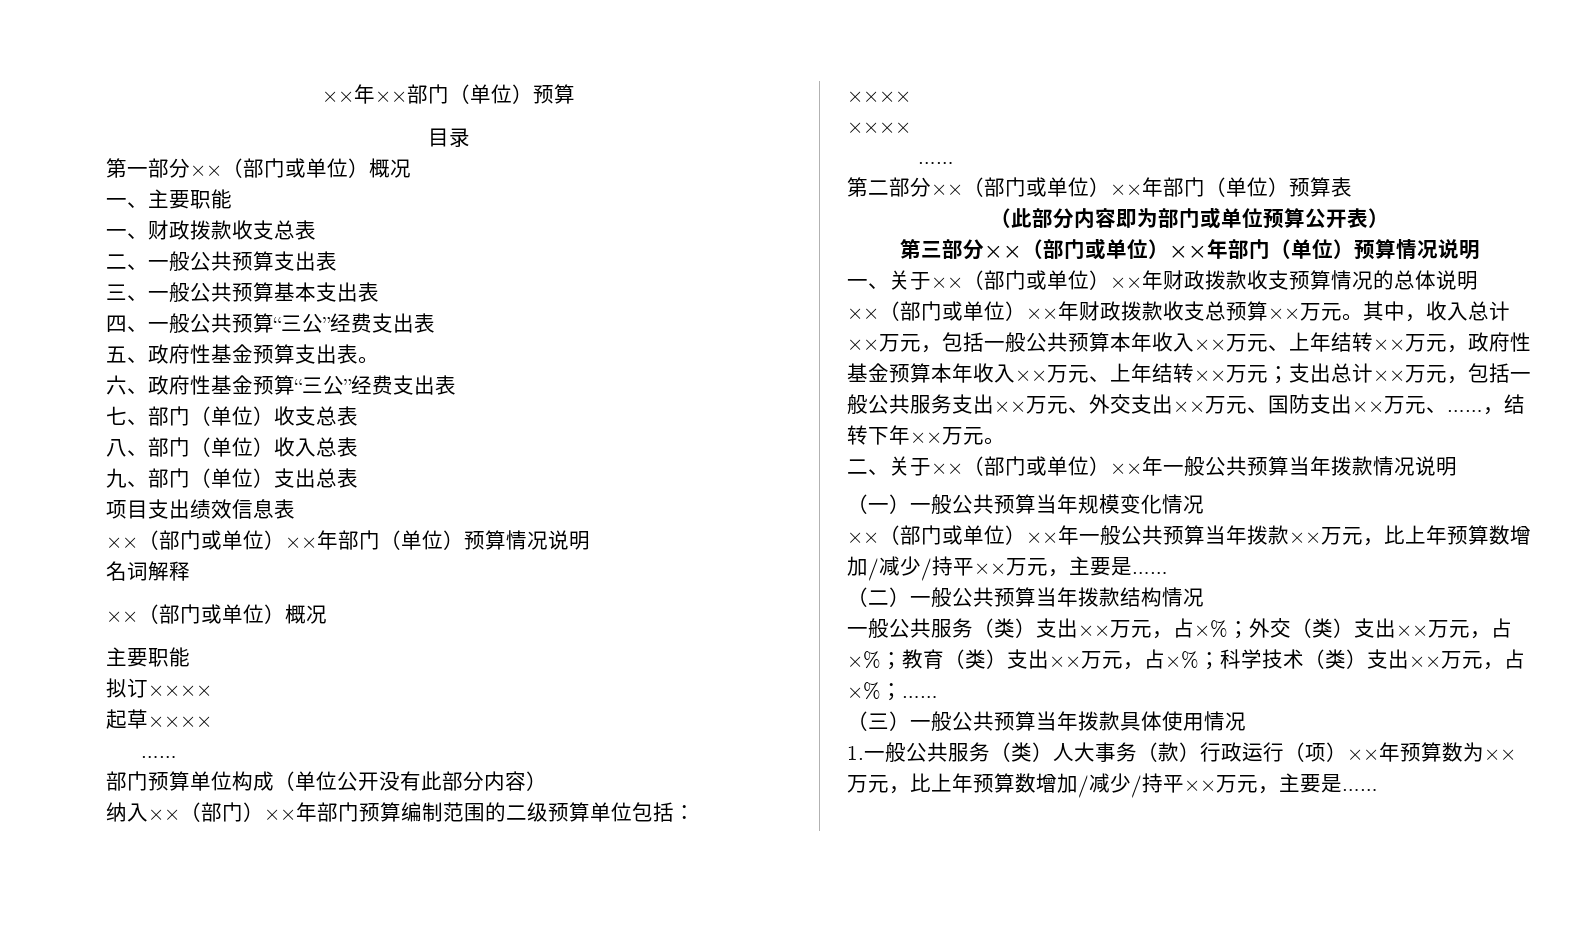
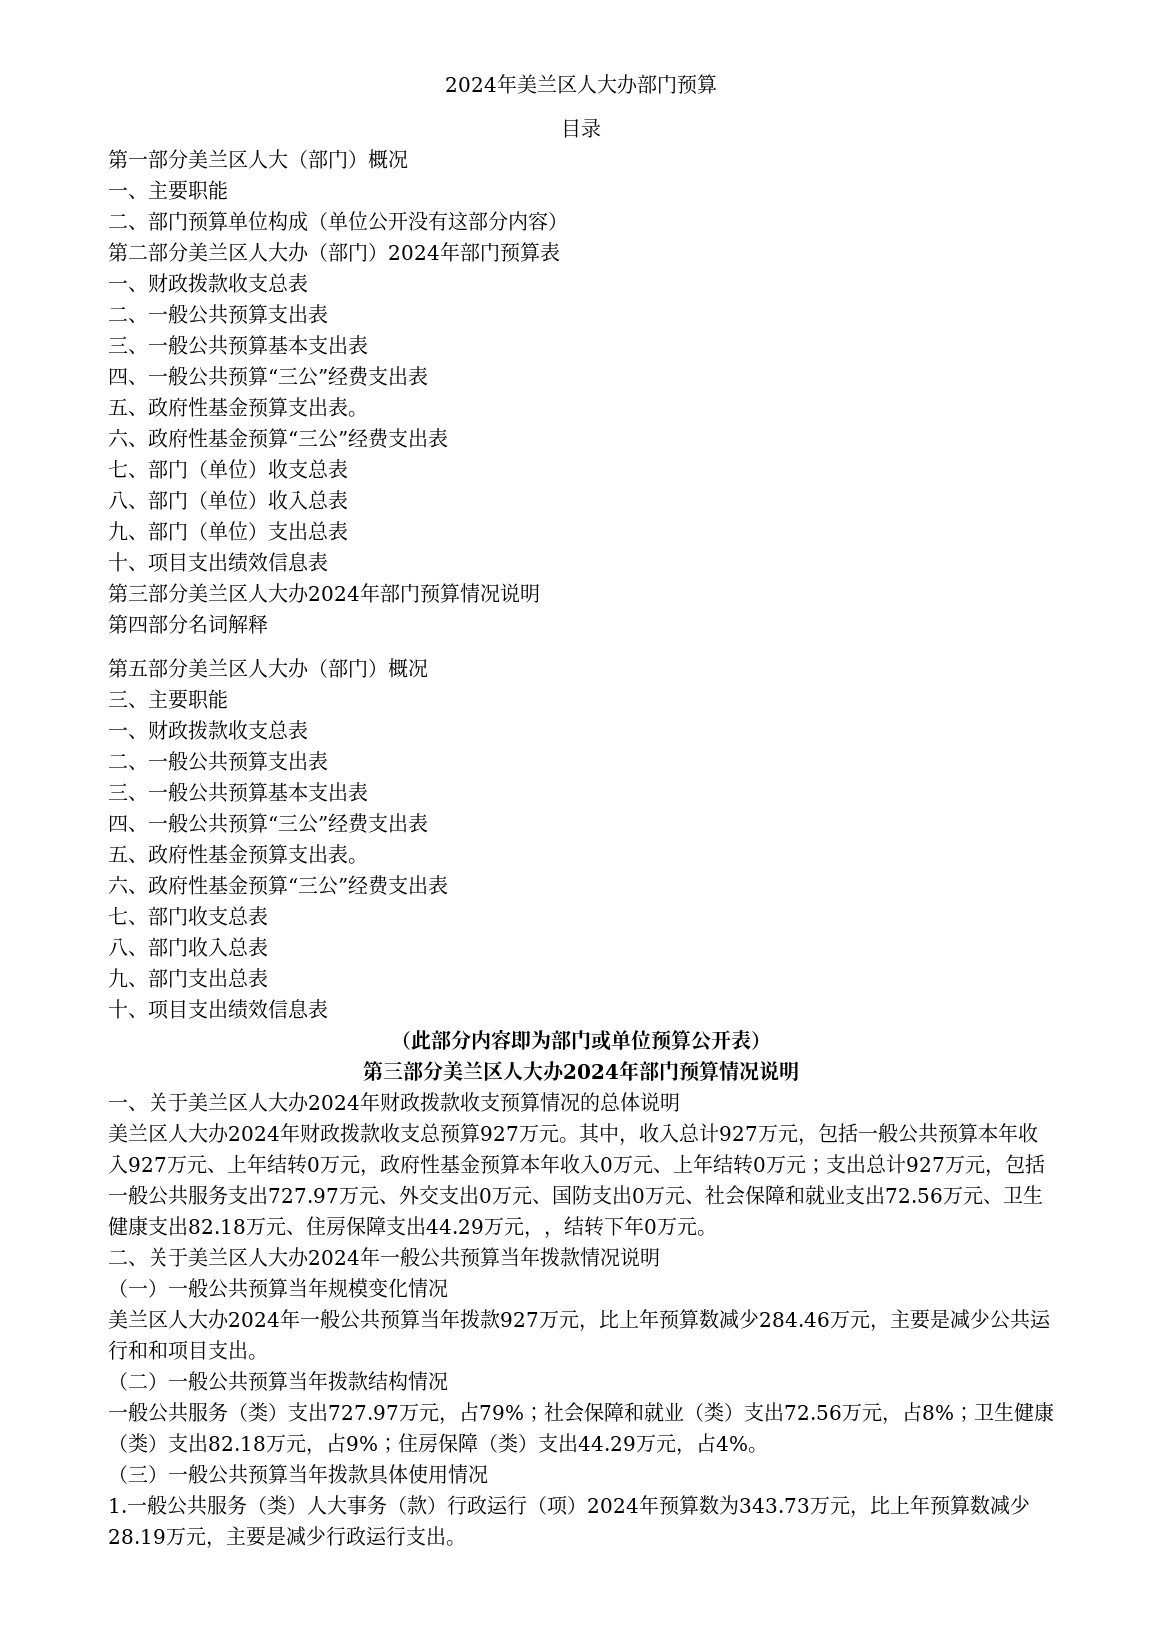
- ××年××部门（单位）预算
+ 2024年美兰区人大办部门预算
- 第一部分××（部门或单位）概况
+ 第一部分美兰区人大（部门）概况
+ 二、部门预算单位构成（单位公开没有这部分内容）
+ 第二部分美兰区人大办（部门）2024年部门预算表
  九、部门（单位）支出总表
- 项目支出绩效信息表
- ××（部门或单位）××年部门（单位）预算情况说明
- 名词解释
- ××（部门或单位）概况
- 主要职能
- 拟订××××
- 起草××××
- ……
- 部门预算单位构成（单位公开没有此部分内容）
- 纳入××（部门）××年部门预算编制范围的二级预算单位包括：
- ××××
- ××××
- ……
- 第二部分××（部门或单位）××年部门（单位）预算表
+ 十、项目支出绩效信息表
+ 第三部分美兰区人大办2024年部门预算情况说明
+ 第四部分名词解释
+ 第五部分美兰区人大办（部门）概况
+ 三、主要职能
+ 一、财政拨款收支总表
+ 二、一般公共预算支出表
+ 三、一般公共预算基本支出表
+ 四、一般公共预算“三公”经费支出表
+ 五、政府性基金预算支出表。
+ 六、政府性基金预算“三公”经费支出表
+ 七、部门收支总表
+ 八、部门收入总表
+ 九、部门支出总表
+ 十、项目支出绩效信息表
  （此部分内容即为部门或单位预算公开表）
- 第三部分××（部门或单位）××年部门（单位）预算情况说明
+ 第三部分美兰区人大办2024年部门预算情况说明
- 一、关于××（部门或单位）××年财政拨款收支预算情况的总体说明
+ 一、关于美兰区人大办2024年财政拨款收支预算情况的总体说明
- ××（部门或单位）××年财政拨款收支总预算××万元。
+ 美兰区人大办2024年财政拨款收支总预算927万元。
- 其中，收入总计××万元，包括一般公共预算本年收入××万元、上年结转××万元，政府性基金预算本年收入××万元、上年结转××万元；支出总计××万元，包括一般公共服务支出××万元、外交支出××万元、国防支出××万元、……，结转下年××万元。
+ 其中，收入总计927万元，包括一般公共预算本年收入927万元、上年结转0万元，政府性基金预算本年收入0万元、上年结转0万元；支出总计927万元，包括一般公共服务支出727.97万元、外交支出0万元、国防支出0万元、社会保障和就业支出72.56万元、卫生健康支出82.18万元、住房保障支出44.29万元，，结转下年0万元。
- 二、关于××（部门或单位）××年一般公共预算当年拨款情况说明
+ 二、关于美兰区人大办2024年一般公共预算当年拨款情况说明
- ××（部门或单位）××年一般公共预算当年拨款××万元，比上年预算数增加/减少/持平××万元，主要是……
+ 美兰区人大办2024年一般公共预算当年拨款927万元，比上年预算数减少284.46万元，主要是减少公共运行和和项目支出。
- 一般公共服务（类）支出××万元，占×%；外交（类）支出××万元，占×%；教育（类）支出××万元，占×%；科学技术（类）支出××万元，占×%；……
+ 一般公共服务（类）支出727.97万元，占79%；社会保障和就业（类）支出72.56万元，占8%；卫生健康（类）支出82.18万元，占9%；住房保障（类）支出44.29万元，占4%。
- 1.一般公共服务（类）人大事务（款）行政运行（项）××年预算数为××万元，比上年预算数增加/减少/持平××万元，主要是……
+ 1.一般公共服务（类）人大事务（款）行政运行（项）2024年预算数为343.73万元，比上年预算数减少28.19万元，主要是减少行政运行支出。

